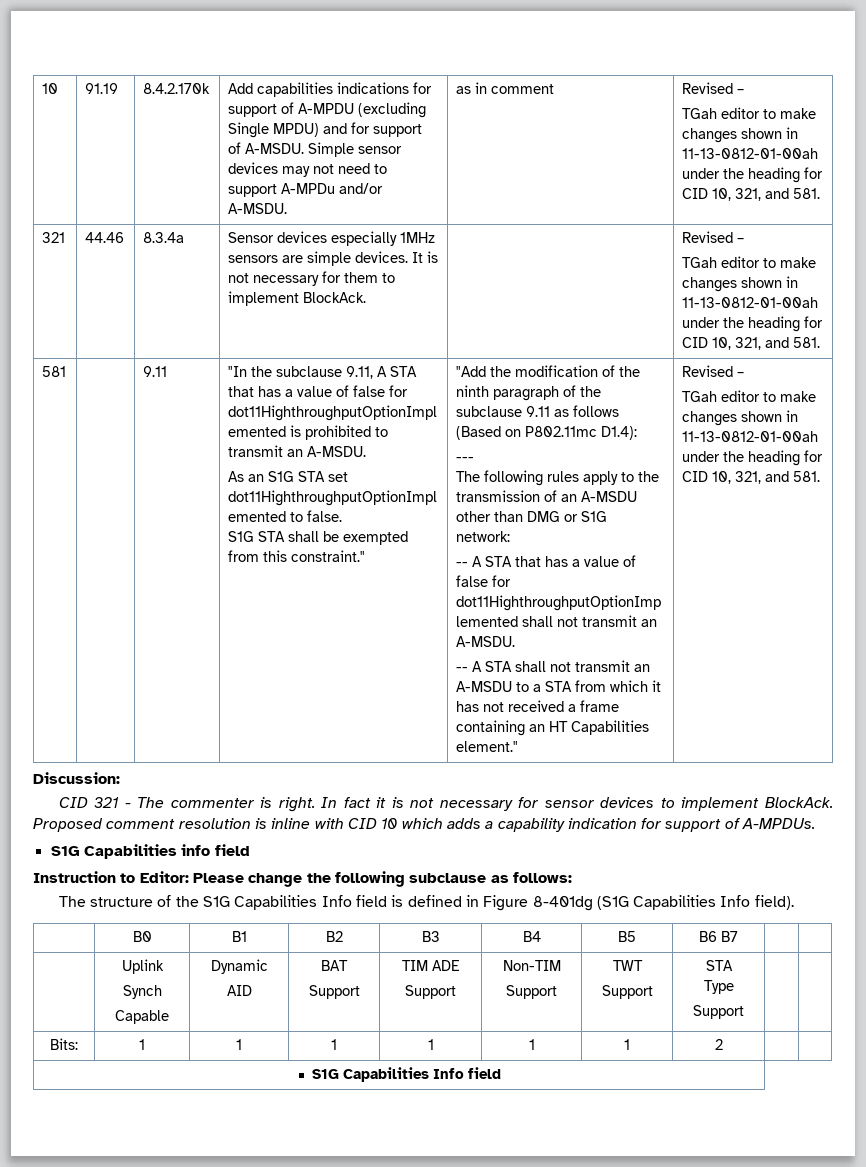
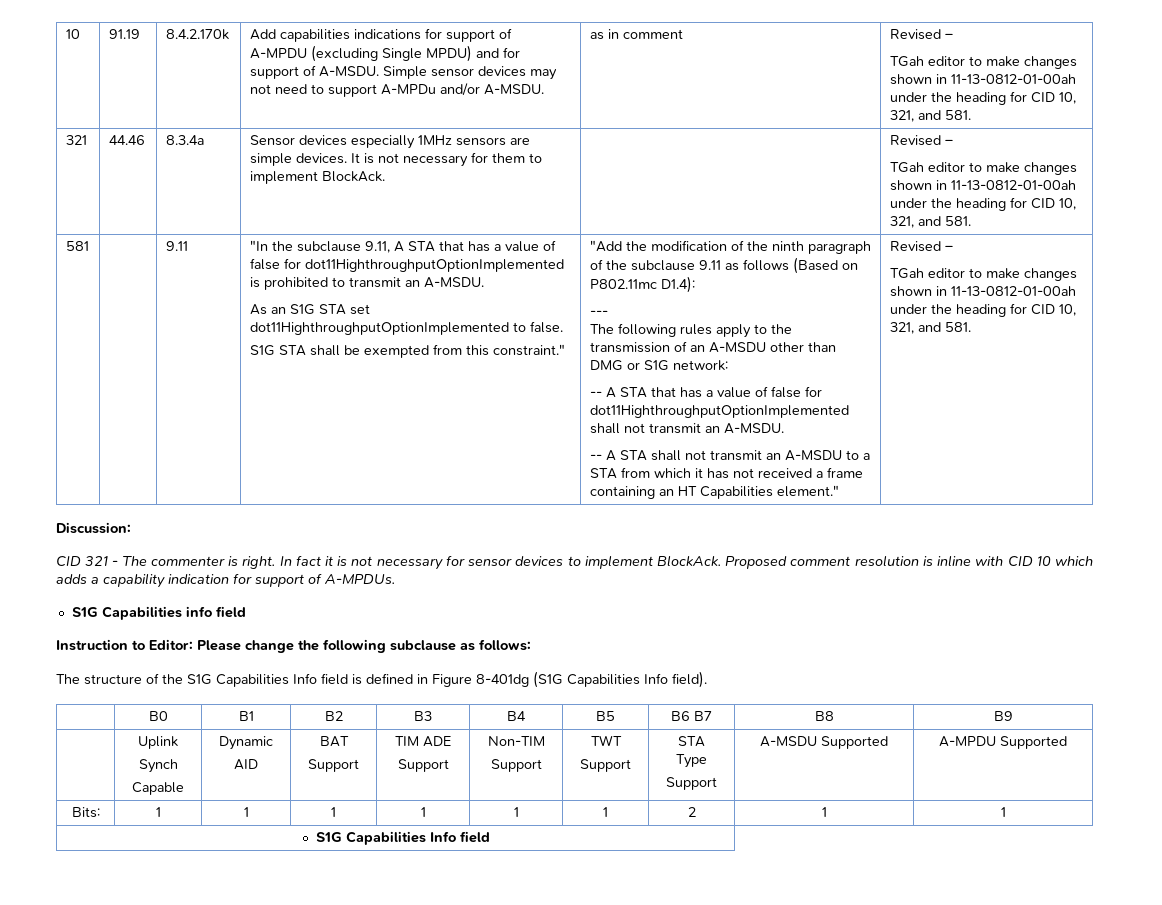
- | B0 | B1 | B2 | B3 | B4 | B5 | B6 B7 | |
+ | B0 | B1 | B2 | B3 | B4 | B5 | B6 B7 | B8 | B9
  | Uplink
  Synch
  Capable | Dynamic
  AID | BAT
  Support | TIM ADE
  Support | Non-TIM
  Support | TWT
  Support | STA
  Type
- Support | |
+ Support | A-MSDU Supported | A-MPDU Supported
- Bits: | 1 | 1 | 1 | 1 | 1 | 1 | 2 | |
+ Bits: | 1 | 1 | 1 | 1 | 1 | 1 | 2 | 1 | 1

